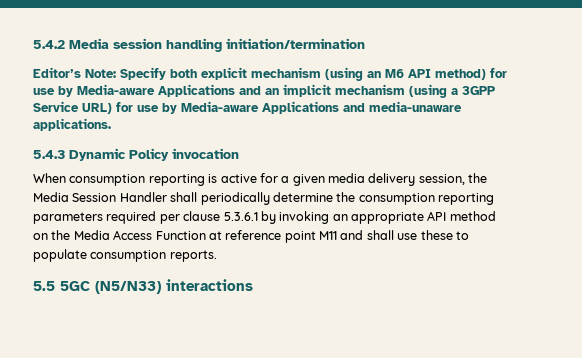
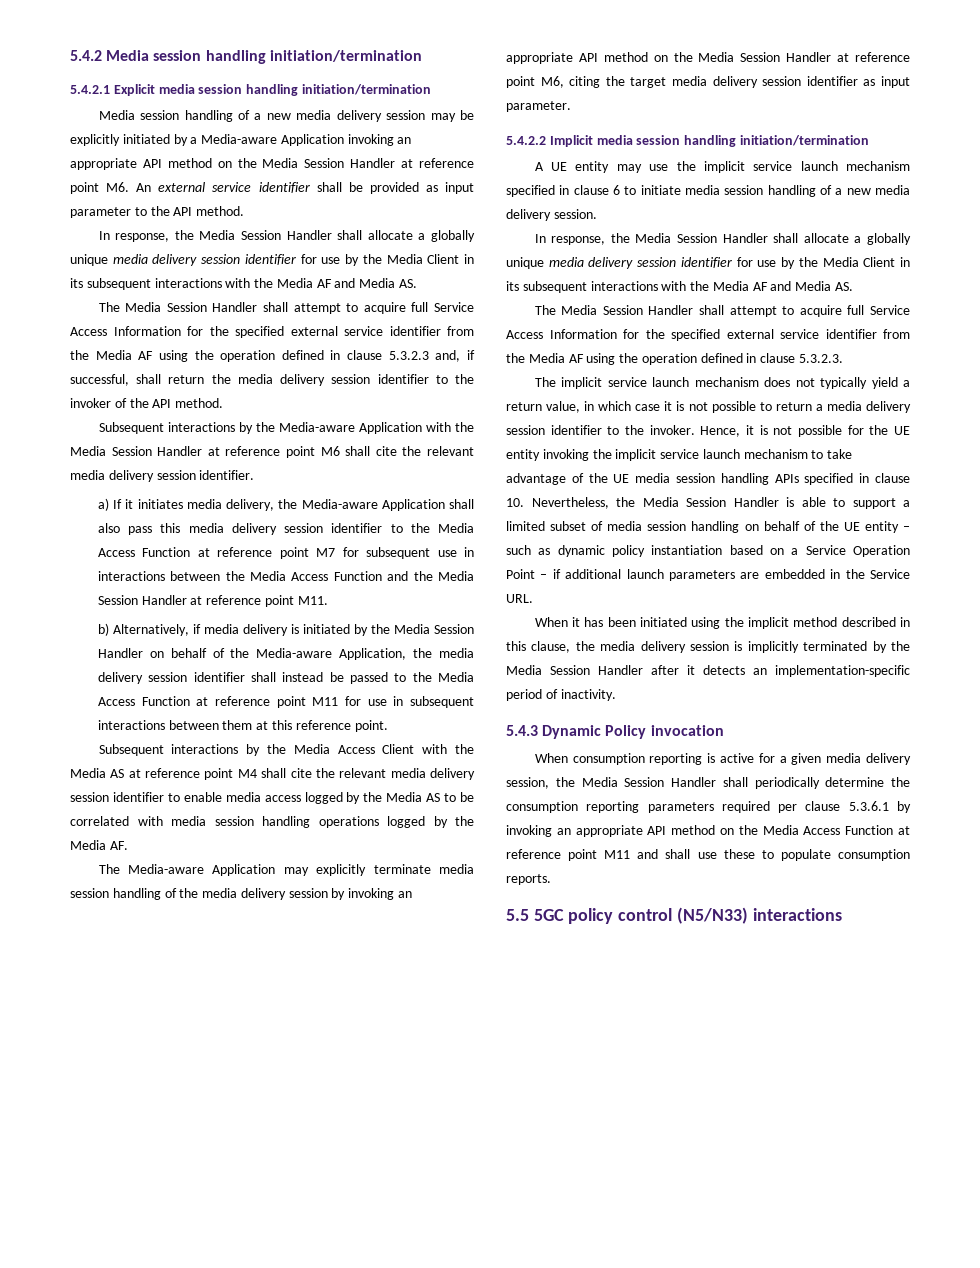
- Editor’s Note: Specify both explicit mechanism (using an M6 API method) for use by Media-aware Applications and an implicit mechanism (using a 3GPP Service URL) for use by Media-aware Applications and media-unaware applications.
+ 5.4.2.1 Explicit media session handling initiation/termination
+ Media session handling of a new media delivery session may be explicitly initiated by a Media-aware Application invoking an appropriate API method on the Media Session Handler at reference point M6. An external service identifier shall be provided as input parameter to the API method.
+ In response, the Media Session Handler shall allocate a globally unique media delivery session identifier for use by the Media Client in its subsequent interactions with the Media AF and Media AS.
+ The Media Session Handler shall attempt to acquire full Service Access Information for the specified external service identifier from the Media AF using the operation defined in clause 5.3.2.3 and, if successful, shall return the media delivery session identifier to the invoker of the API method.
+ Subsequent interactions by the Media-aware Application with the Media Session Handler at reference point M6 shall cite the relevant media delivery session identifier.
+ a) If it initiates media delivery, the Media-aware Application shall also pass this media delivery session identifier to the Media Access Function at reference point M7 for subsequent use in interactions between the Media Access Function and the Media Session Handler at reference point M11.
+ b) Alternatively, if media delivery is initiated by the Media Session Handler on behalf of the Media-aware Application, the media delivery session identifier shall instead be passed to the Media Access Function at reference point M11 for use in subsequent interactions between them at this reference point.
+ Subsequent interactions by the Media Access Client with the Media AS at reference point M4 shall cite the relevant media delivery session identifier to enable media access logged by the Media AS to be correlated with media session handling operations logged by the Media AF.
+ The Media-aware Application may explicitly terminate media session handling of the media delivery session by invoking an appropriate API method on the Media Session Handler at reference point M6, citing the target media delivery session identifier as input parameter.
+ 5.4.2.2 Implicit media session handling initiation/termination
+ A UE entity may use the implicit service launch mechanism specified in clause 6 to initiate media session handling of a new media delivery session.
+ In response, the Media Session Handler shall allocate a globally unique media delivery session identifier for use by the Media Client in its subsequent interactions with the Media AF and Media AS.
+ The Media Session Handler shall attempt to acquire full Service Access Information for the specified external service identifier from the Media AF using the operation defined in clause 5.3.2.3.
+ The implicit service launch mechanism does not typically yield a return value, in which case it is not possible to return a media delivery session identifier to the invoker. Hence, it is not possible for the UE entity invoking the implicit service launch mechanism to take advantage of the UE media session handling APIs specified in clause 10. Nevertheless, the Media Session Handler is able to support a limited subset of media session handling on behalf of the UE entity – such as dynamic policy instantiation based on a Service Operation Point – if additional launch parameters are embedded in the Service URL.
+ When it has been initiated using the implicit method described in this clause, the media delivery session is implicitly terminated by the Media Session Handler after it detects an implementation-specific period of inactivity.
- 5.5 5GC (N5/N33) interactions
+ 5.5 5GC policy control (N5/N33) interactions

